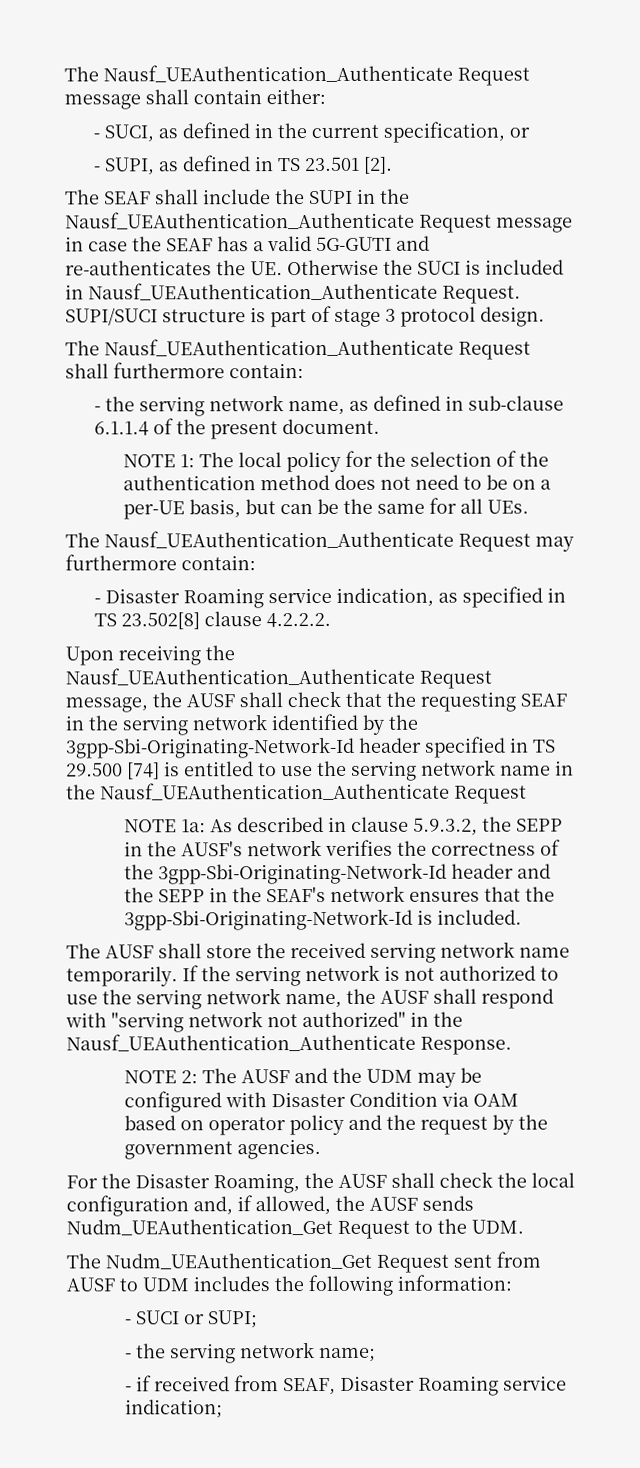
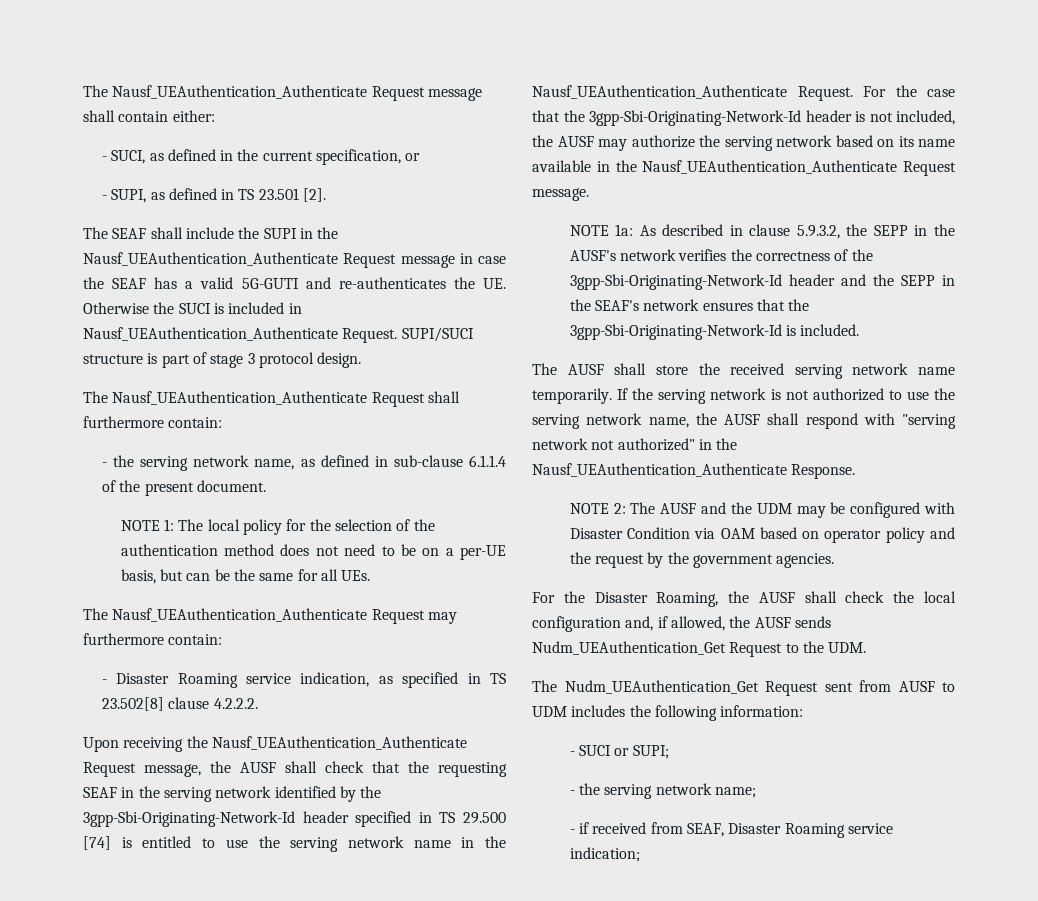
- Upon receiving the Nausf_UEAuthentication_Authenticate Request message, the AUSF shall check that the requesting SEAF in the serving network identified by the 3gpp-Sbi-Originating-Network-Id header specified in TS 29.500 [74] is entitled to use the serving network name in the Nausf_UEAuthentication_Authenticate Request
+ Upon receiving the Nausf_UEAuthentication_Authenticate Request message, the AUSF shall check that the requesting SEAF in the serving network identified by the 3gpp-Sbi-Originating-Network-Id header specified in TS 29.500 [74] is entitled to use the serving network name in the Nausf_UEAuthentication_Authenticate Request. For the case that the 3gpp-Sbi-Originating-Network-Id header is not included, the AUSF may authorize the serving network based on its name available in the Nausf_UEAuthentication_Authenticate Request message.

